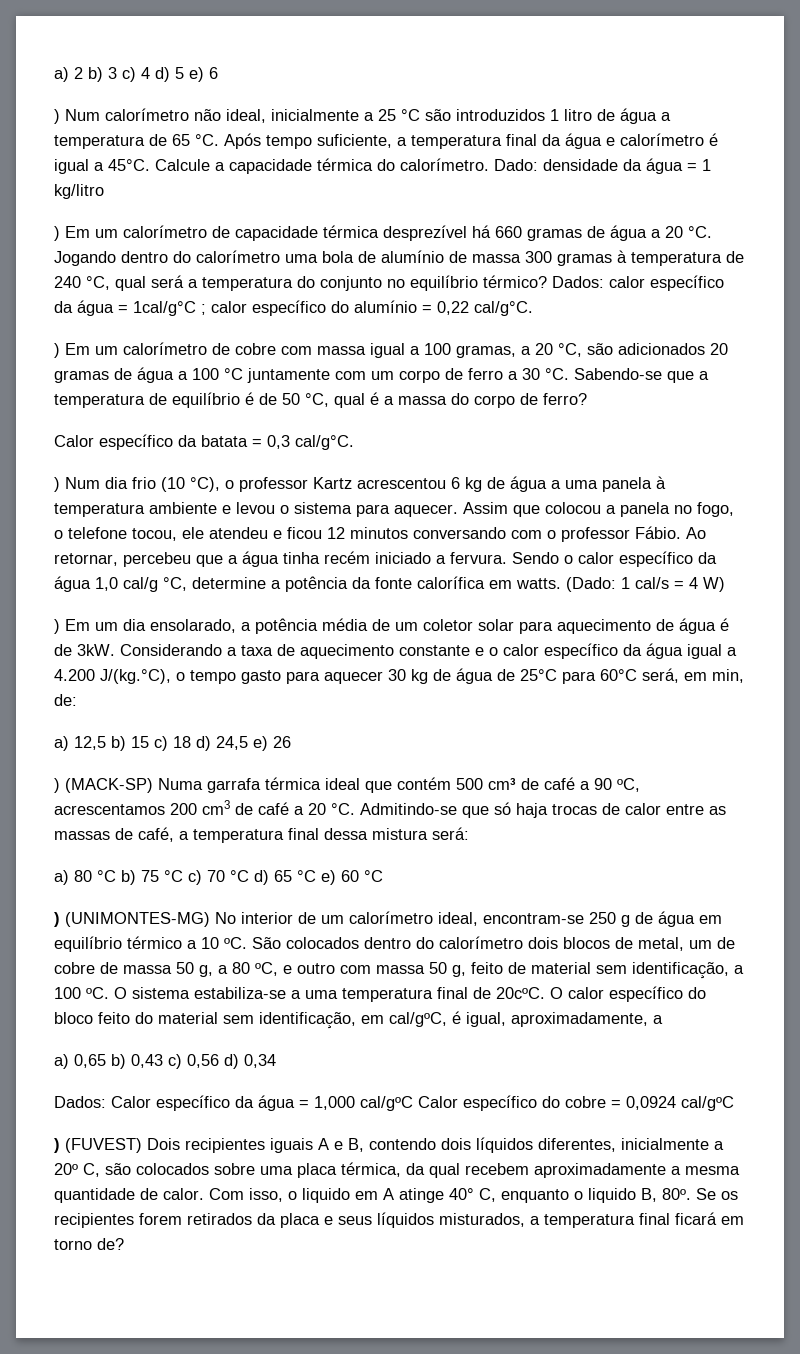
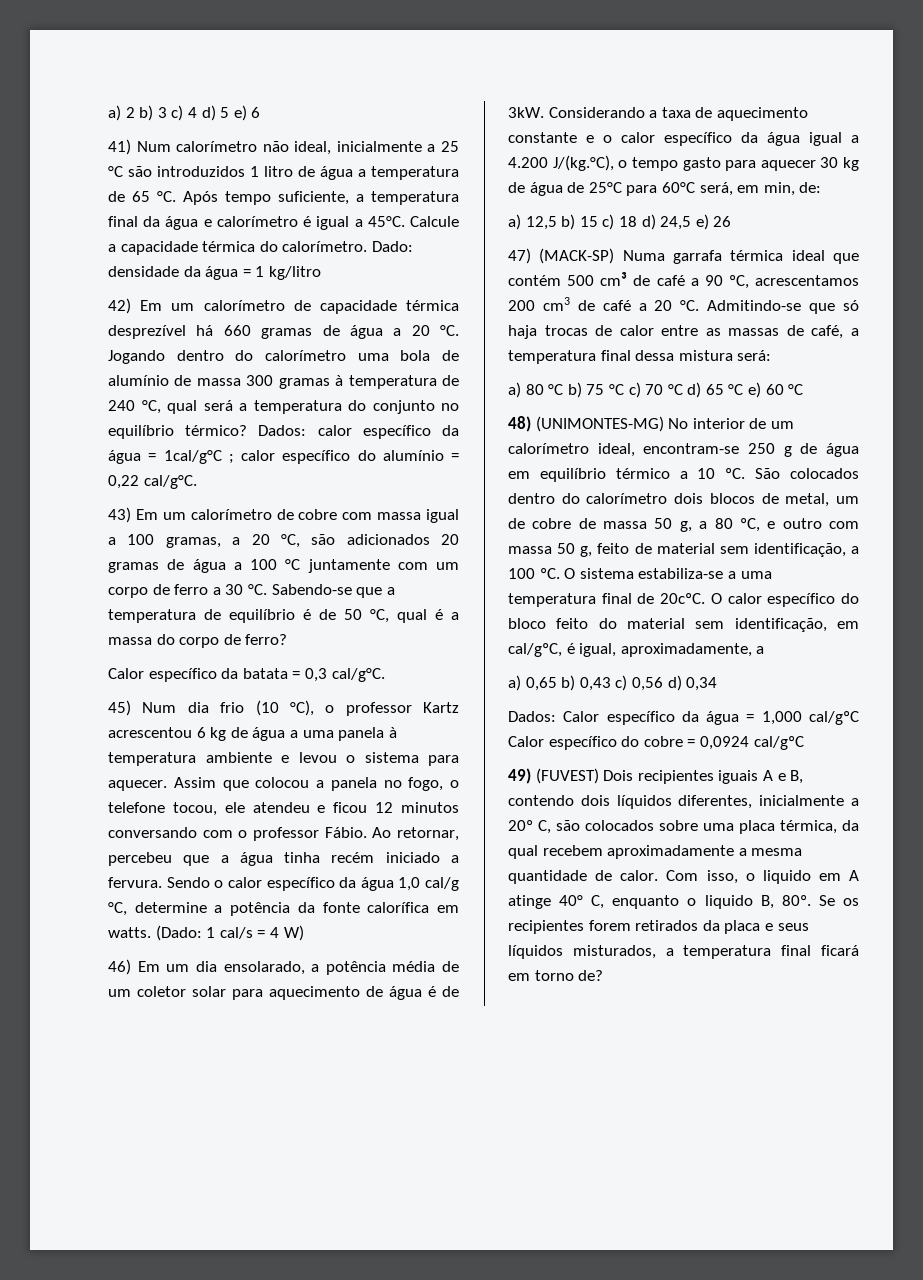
- ) Num calorímetro não ideal, inicialmente a 25 °C são introduzidos 1 litro de água a temperatura de 65 °C.
+ 41) Num calorímetro não ideal, inicialmente a 25 °C são introduzidos 1 litro de água a temperatura de 65 °C.
- ) Em um calorímetro de capacidade térmica desprezível há 660 gramas de água a 20 °C.
+ 42) Em um calorímetro de capacidade térmica desprezível há 660 gramas de água a 20 °C.
- ) Em um calorímetro de cobre com massa igual a 100 gramas, a 20 °C, são adicionados 20 gramas de água a 100 °C juntamente com um corpo de ferro a 30 °C.
+ 43) Em um calorímetro de cobre com massa igual a 100 gramas, a 20 °C, são adicionados 20 gramas de água a 100 °C juntamente com um corpo de ferro a 30 °C.
- ) Num dia frio (10 °C), o professor Kartz acrescentou 6 kg de água a uma panela à temperatura ambiente e levou o sistema para aquecer.
+ 45) Num dia frio (10 °C), o professor Kartz acrescentou 6 kg de água a uma panela à temperatura ambiente e levou o sistema para aquecer.
- ) Em um dia ensolarado, a potência média de um coletor solar para aquecimento de água é de 3kW.
+ 46) Em um dia ensolarado, a potência média de um coletor solar para aquecimento de água é de 3kW.
- ) (MACK-SP) Numa garrafa térmica ideal que contém 500 cm³ de café a 90 ºC, acrescentamos 200 cm3 de café a 20 °C.
+ 47) (MACK-SP) Numa garrafa térmica ideal que contém 500 cm³ de café a 90 ºC, acrescentamos 200 cm3 de café a 20 °C.
- ) (UNIMONTES-MG) No interior de um calorímetro ideal, encontram-se 250 g de água em equilíbrio térmico a 10 ºC.
+ 48) (UNIMONTES-MG) No interior de um calorímetro ideal, encontram-se 250 g de água em equilíbrio térmico a 10 ºC.
- ) (FUVEST) Dois recipientes iguais A e B, contendo dois líquidos diferentes, inicialmente a 20º C, são colocados sobre uma placa térmica, da qual recebem aproximadamente a mesma quantidade de calor.
+ 49) (FUVEST) Dois recipientes iguais A e B, contendo dois líquidos diferentes, inicialmente a 20º C, são colocados sobre uma placa térmica, da qual recebem aproximadamente a mesma quantidade de calor.

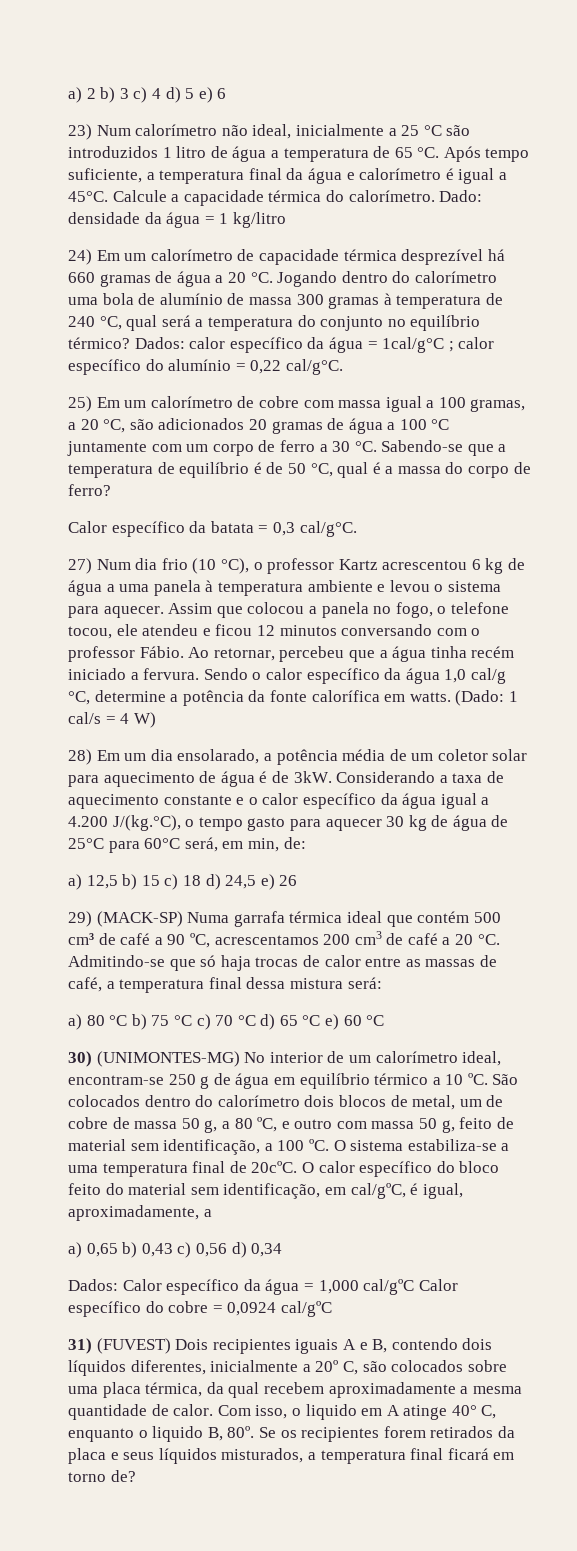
- 41) Num calorímetro não ideal, inicialmente a 25 °C são introduzidos 1 litro de água a temperatura de 65 °C.
+ 23) Num calorímetro não ideal, inicialmente a 25 °C são introduzidos 1 litro de água a temperatura de 65 °C.
- 42) Em um calorímetro de capacidade térmica desprezível há 660 gramas de água a 20 °C.
+ 24) Em um calorímetro de capacidade térmica desprezível há 660 gramas de água a 20 °C.
- 43) Em um calorímetro de cobre com massa igual a 100 gramas, a 20 °C, são adicionados 20 gramas de água a 100 °C juntamente com um corpo de ferro a 30 °C.
+ 25) Em um calorímetro de cobre com massa igual a 100 gramas, a 20 °C, são adicionados 20 gramas de água a 100 °C juntamente com um corpo de ferro a 30 °C.
- 45) Num dia frio (10 °C), o professor Kartz acrescentou 6 kg de água a uma panela à temperatura ambiente e levou o sistema para aquecer.
+ 27) Num dia frio (10 °C), o professor Kartz acrescentou 6 kg de água a uma panela à temperatura ambiente e levou o sistema para aquecer.
- 46) Em um dia ensolarado, a potência média de um coletor solar para aquecimento de água é de 3kW.
+ 28) Em um dia ensolarado, a potência média de um coletor solar para aquecimento de água é de 3kW.
- 47) (MACK-SP) Numa garrafa térmica ideal que contém 500 cm³ de café a 90 ºC, acrescentamos 200 cm3 de café a 20 °C.
+ 29) (MACK-SP) Numa garrafa térmica ideal que contém 500 cm³ de café a 90 ºC, acrescentamos 200 cm3 de café a 20 °C.
- 48) (UNIMONTES-MG) No interior de um calorímetro ideal, encontram-se 250 g de água em equilíbrio térmico a 10 ºC.
+ 30) (UNIMONTES-MG) No interior de um calorímetro ideal, encontram-se 250 g de água em equilíbrio térmico a 10 ºC.
- 49) (FUVEST) Dois recipientes iguais A e B, contendo dois líquidos diferentes, inicialmente a 20º C, são colocados sobre uma placa térmica, da qual recebem aproximadamente a mesma quantidade de calor.
+ 31) (FUVEST) Dois recipientes iguais A e B, contendo dois líquidos diferentes, inicialmente a 20º C, são colocados sobre uma placa térmica, da qual recebem aproximadamente a mesma quantidade de calor.

